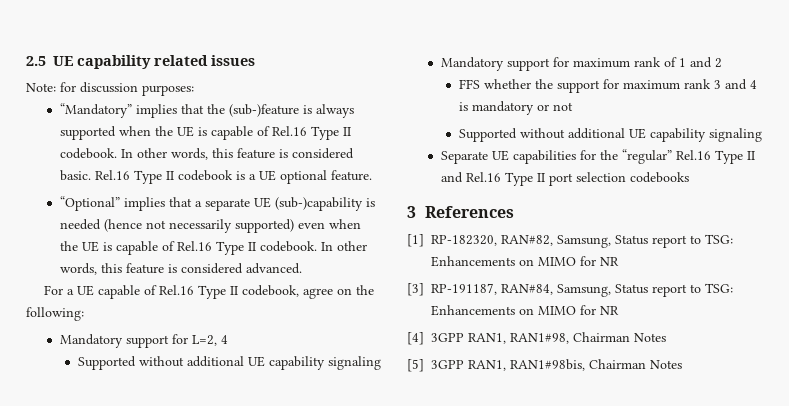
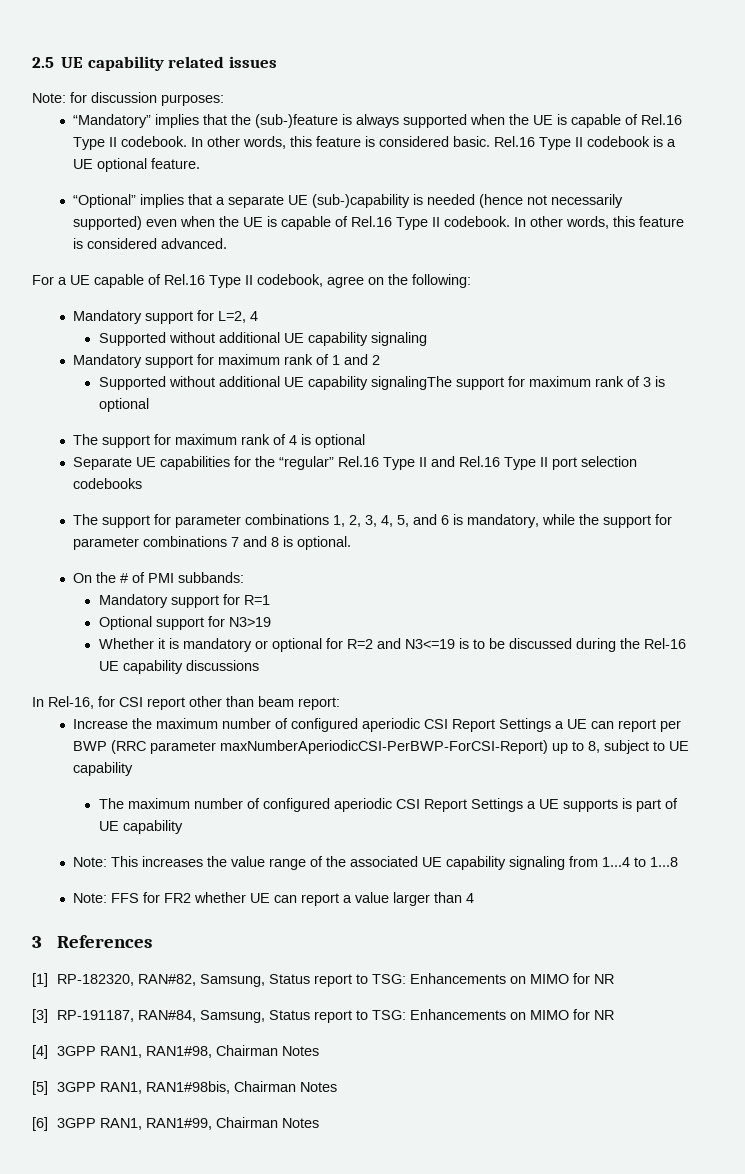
- FFS whether the support for maximum rank 3 and 4 is mandatory or not
- Supported without additional UE capability signaling
+ Supported without additional UE capability signalingThe support for maximum rank of 3 is optional
+ The support for maximum rank of 4 is optional
+ The support for parameter combinations 1, 2, 3, 4, 5, and 6 is mandatory, while the support for parameter combinations 7 and 8 is optional.
+ On the # of PMI subbands:
+ Mandatory support for R=1
+ Optional support for N3>19
+ Whether it is mandatory or optional for R=2 and N3<=19 is to be discussed during the Rel-16 UE capability discussions
+ In Rel-16, for CSI report other than beam report:
+ Increase the maximum number of configured aperiodic CSI Report Settings a UE can report per BWP (RRC parameter maxNumberAperiodicCSI-PerBWP-ForCSI-Report) up to 8, subject to UE capability
+ The maximum number of configured aperiodic CSI Report Settings a UE supports is part of UE capability
+ Note: This increases the value range of the associated UE capability signaling from 1...4 to 1...8
+ Note: FFS for FR2 whether UE can report a value larger than 4
+ [6] 3GPP RAN1, RAN1#99, Chairman Notes

